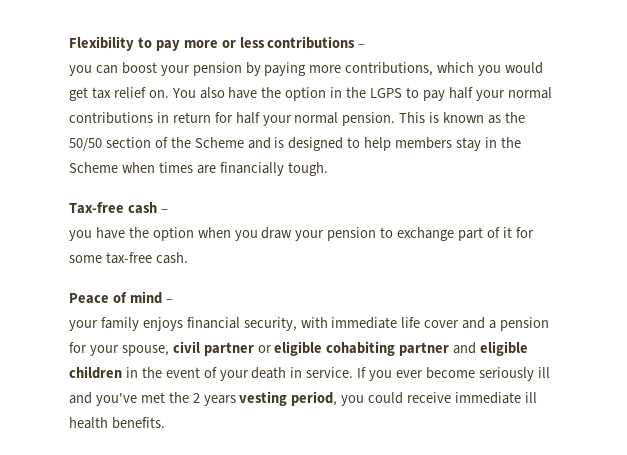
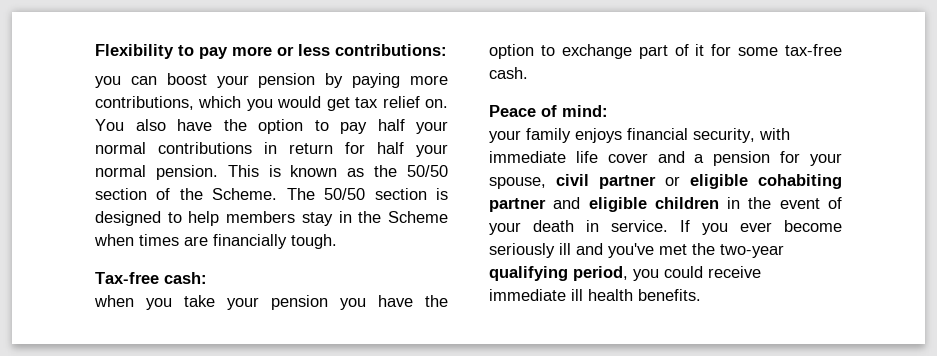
- Flexibility to pay more or less contributions –
+ Flexibility to pay more or less contributions:
- You also have the option in the LGPS to pay half your normal contributions in return for half your normal pension.
+ You also have the option to pay half your normal contributions in return for half your normal pension.
- This is known as the 50/50 section of the Scheme and is designed to help members stay in the Scheme when times are financially tough.
+ This is known as the 50/50 section of the Scheme. The 50/50 section is designed to help members stay in the Scheme when times are financially tough.
- Tax-free cash –
- you have the option when you draw your pension to exchange part of it for some tax-free cash.
+ Tax-free cash:
+ when you take your pension you have the option to exchange part of it for some tax-free cash.
- Peace of mind –
+ Peace of mind:
- If you ever become seriously ill and you've met the 2 years vesting period, you could receive immediate ill health benefits.
+ If you ever become seriously ill and you've met the two-year qualifying period, you could receive immediate ill health benefits.

